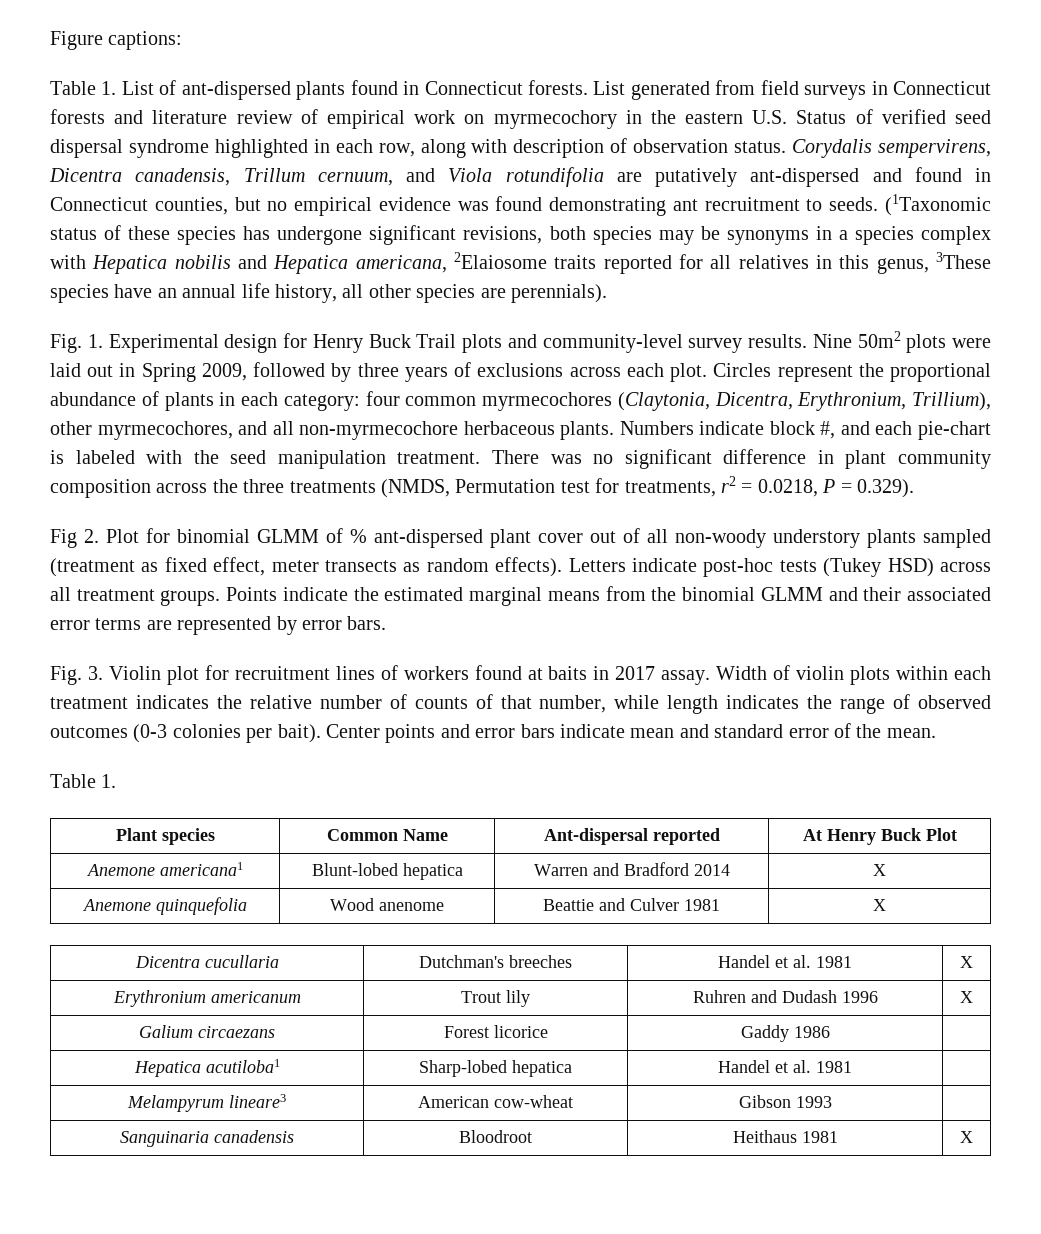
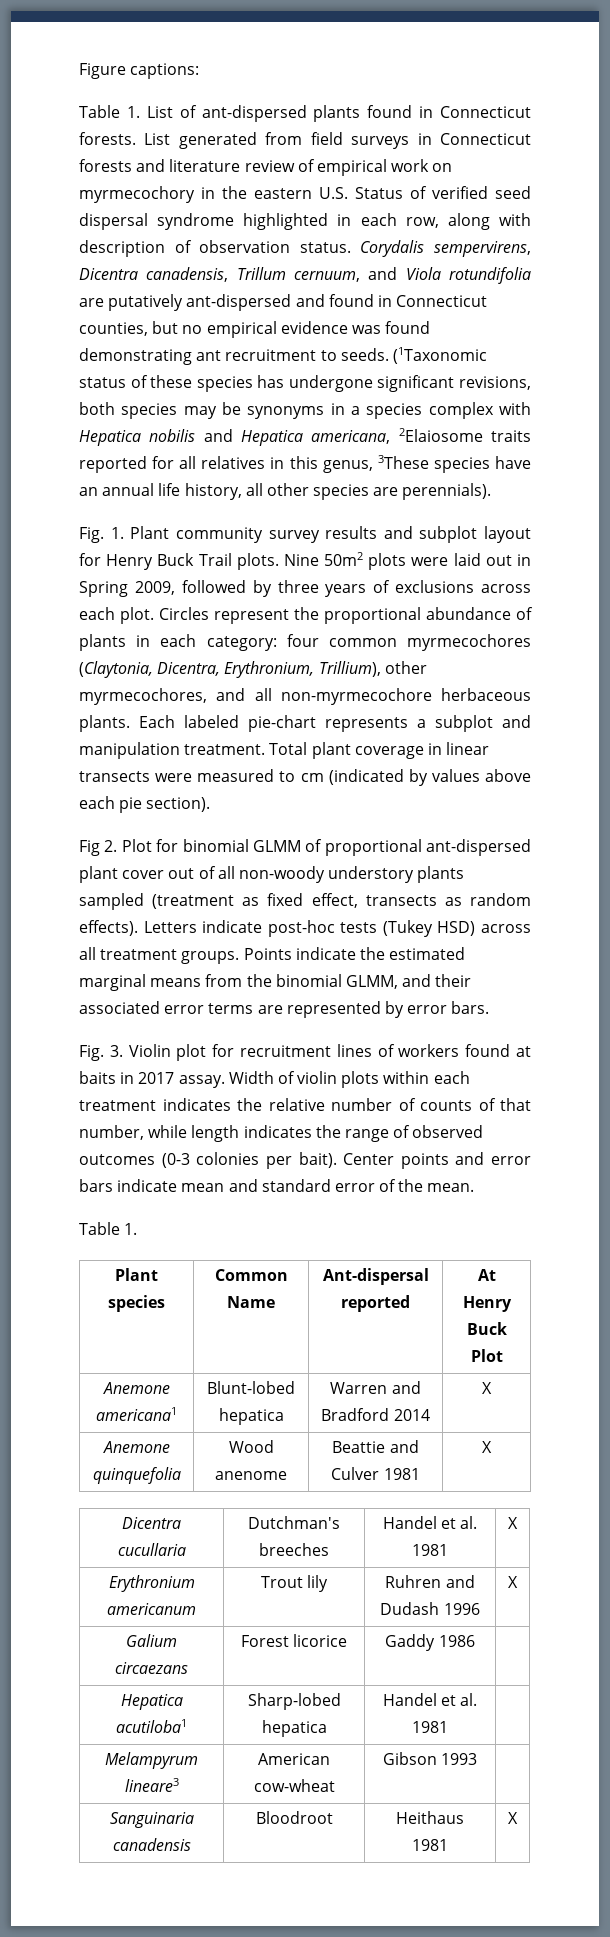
- Fig. 1. Experimental design for Henry Buck Trail plots and community-level survey results.
+ Fig. 1. Plant community survey results and subplot layout for Henry Buck Trail plots.
- Numbers indicate block #, and each pie-chart is labeled with the seed manipulation treatment. There was no significant difference in plant community composition across the three treatments (NMDS, Permutation test for treatments, r2 = 0.0218, P = 0.329).
+ Each labeled pie-chart represents a subplot and manipulation treatment. Total plant coverage in linear transects were measured to cm (indicated by values above each pie section).
- Fig 2. Plot for binomial GLMM of % ant-dispersed plant cover out of all non-woody understory plants sampled (treatment as fixed effect, meter transects as random effects).
+ Fig 2. Plot for binomial GLMM of proportional ant-dispersed plant cover out of all non-woody understory plants sampled (treatment as fixed effect, transects as random effects).
- Points indicate the estimated marginal means from the binomial GLMM and their associated error terms are represented by error bars.
+ Points indicate the estimated marginal means from the binomial GLMM, and their associated error terms are represented by error bars.

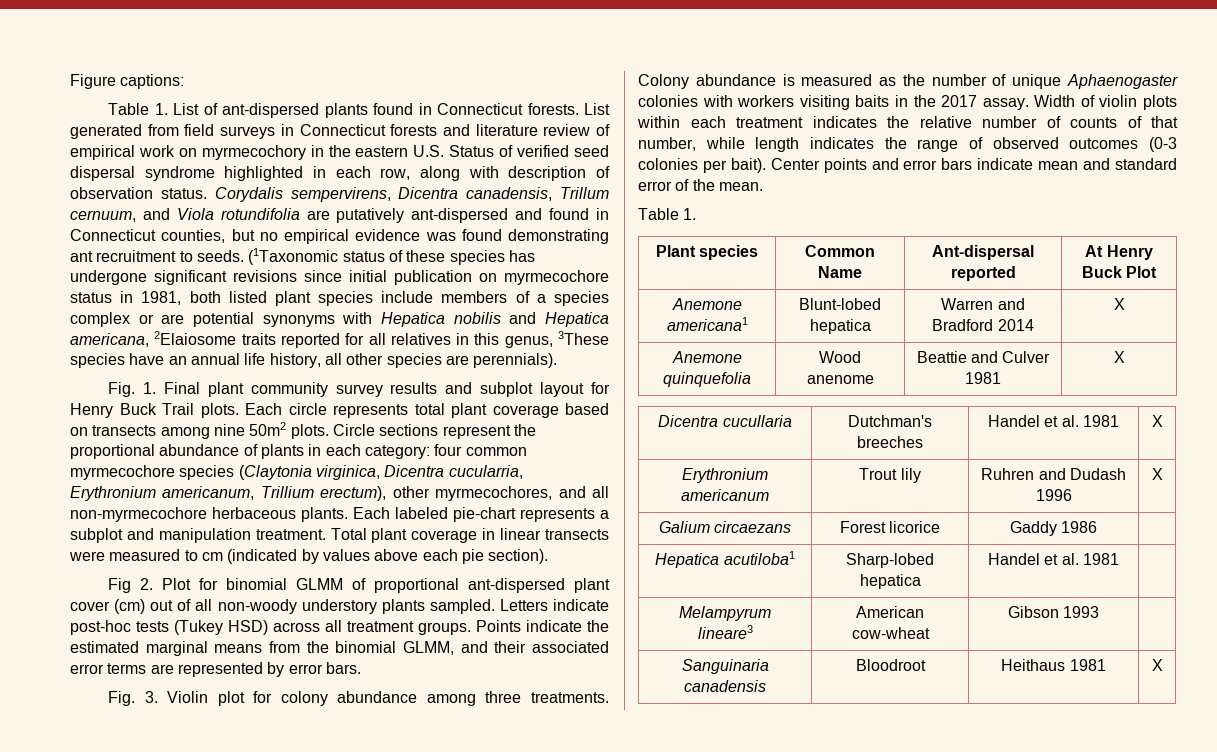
- (1Taxonomic status of these species has undergone significant revisions, both species may be synonyms in a species complex with Hepatica nobilis and Hepatica americana, 2Elaiosome traits reported for all relatives in this genus, 3These species have an annual life history, all other species are perennials).
+ (1Taxonomic status of these species has undergone significant revisions since initial publication on myrmecochore status in 1981, both listed plant species include members of a species complex or are potential synonyms with Hepatica nobilis and Hepatica americana, 2Elaiosome traits reported for all relatives in this genus, 3These species have an annual life history, all other species are perennials).
- Fig. 1. Plant community survey results and subplot layout for Henry Buck Trail plots.
+ Fig. 1. Final plant community survey results and subplot layout for Henry Buck Trail plots.
- Nine 50m2 plots were laid out in Spring 2009, followed by three years of exclusions across each plot. Circles represent the proportional abundance of plants in each category: four common myrmecochores (Claytonia, Dicentra, Erythronium, Trillium), other myrmecochores, and all non-myrmecochore herbaceous plants.
+ Each circle represents total plant coverage based on transects among nine 50m2 plots. Circle sections represent the proportional abundance of plants in each category: four common myrmecochore species (Claytonia virginica, Dicentra cucularria, Erythronium americanum, Trillium erectum), other myrmecochores, and all non-myrmecochore herbaceous plants.
- Fig 2. Plot for binomial GLMM of proportional ant-dispersed plant cover out of all non-woody understory plants sampled (treatment as fixed effect, transects as random effects).
+ Fig 2. Plot for binomial GLMM of proportional ant-dispersed plant cover (cm) out of all non-woody understory plants sampled.
- Fig. 3. Violin plot for recruitment lines of workers found at baits in 2017 assay.
+ Fig. 3. Violin plot for colony abundance among three treatments. Colony abundance is measured as the number of unique Aphaenogaster colonies with workers visiting baits in the 2017 assay.

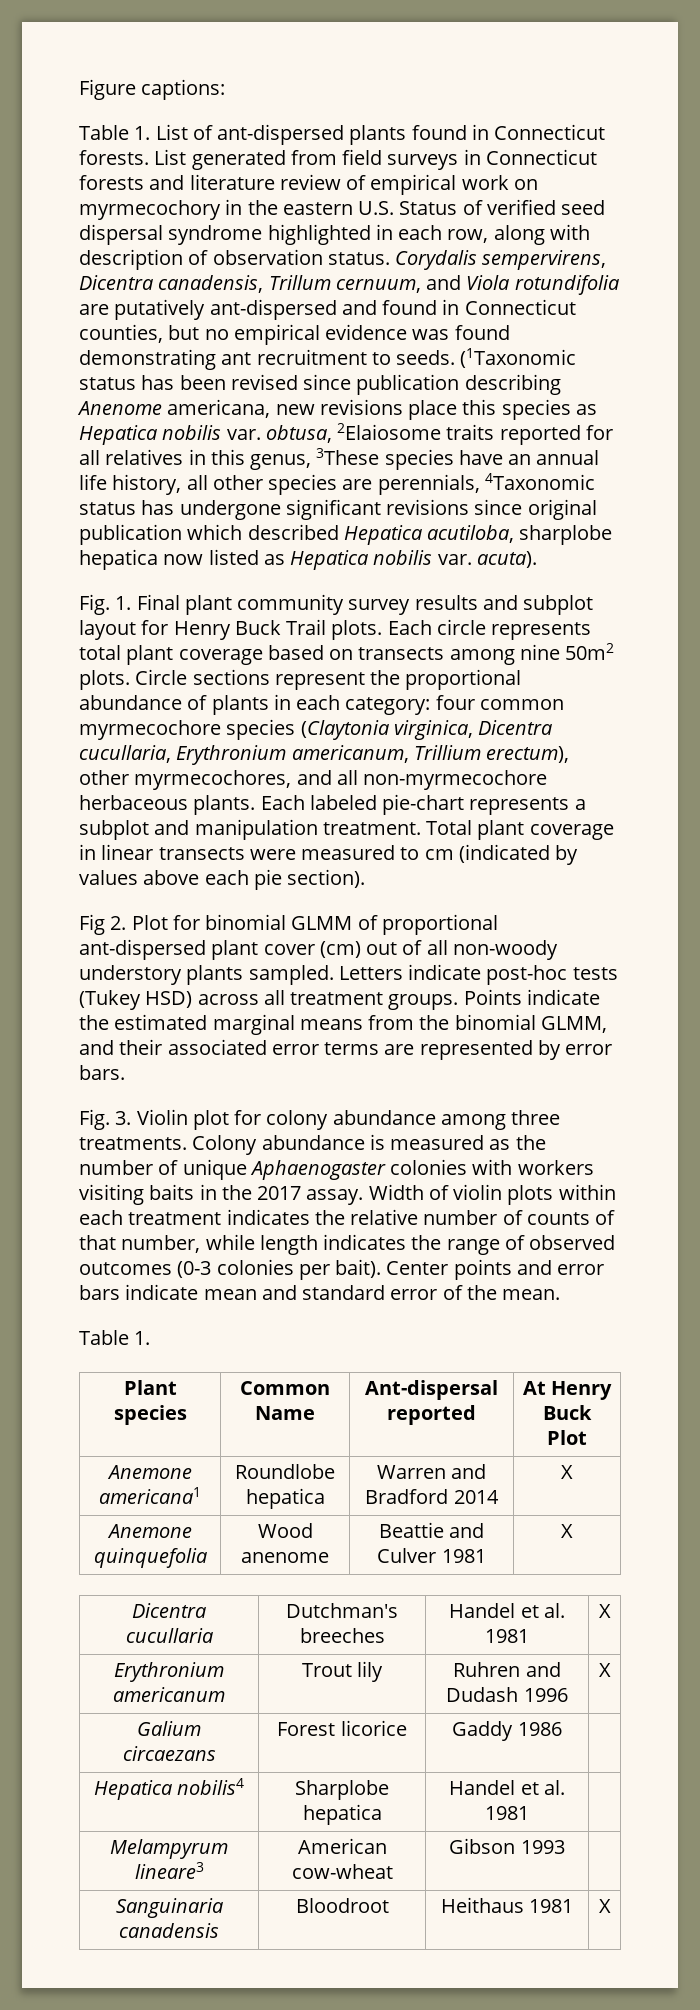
- (1Taxonomic status of these species has undergone significant revisions since initial publication on myrmecochore status in 1981, both listed plant species include members of a species complex or are potential synonyms with Hepatica nobilis and Hepatica americana, 2Elaiosome traits reported for all relatives in this genus, 3These species have an annual life history, all other species are perennials).
+ (1Taxonomic status has been revised since publication describing Anenome americana, new revisions place this species as Hepatica nobilis var. obtusa, 2Elaiosome traits reported for all relatives in this genus, 3These species have an annual life history, all other species are perennials, 4Taxonomic status has undergone significant revisions since original publication which described Hepatica acutiloba, sharplobe hepatica now listed as Hepatica nobilis var. acuta).
- Circle sections represent the proportional abundance of plants in each category: four common myrmecochore species (Claytonia virginica, Dicentra cucularria, Erythronium americanum, Trillium erectum), other myrmecochores, and all non-myrmecochore herbaceous plants.
+ Circle sections represent the proportional abundance of plants in each category: four common myrmecochore species (Claytonia virginica, Dicentra cucullaria, Erythronium americanum, Trillium erectum), other myrmecochores, and all non-myrmecochore herbaceous plants.
- Anemone americana1 | Blunt-lobed hepatica | Warren and Bradford 2014 | X
+ Anemone americana1 | Roundlobe hepatica | Warren and Bradford 2014 | X
- Hepatica acutiloba1 | Sharp-lobed hepatica | Handel et al. 1981 |
+ Hepatica nobilis4 | Sharplobe hepatica | Handel et al. 1981 |

